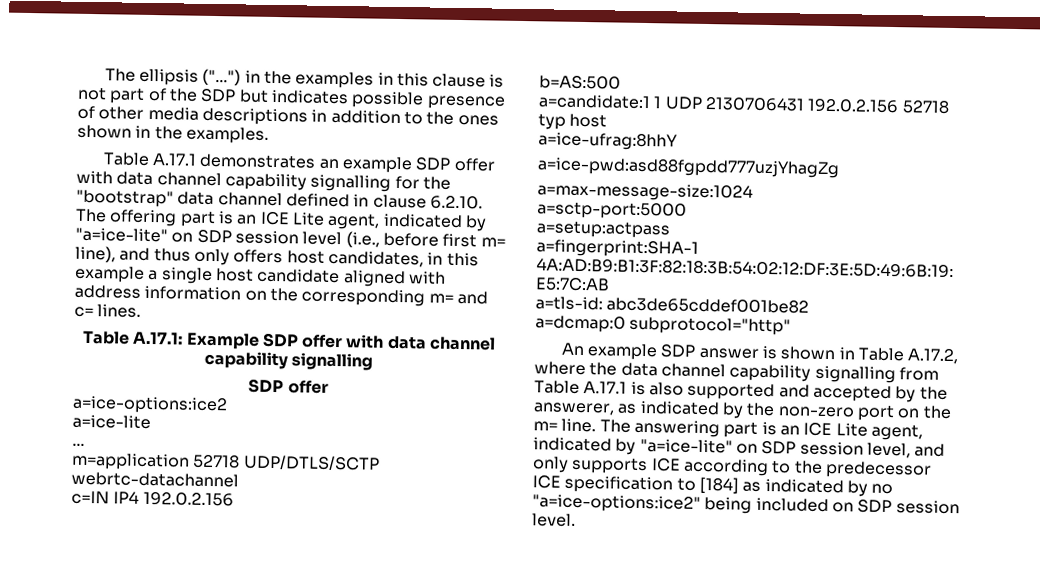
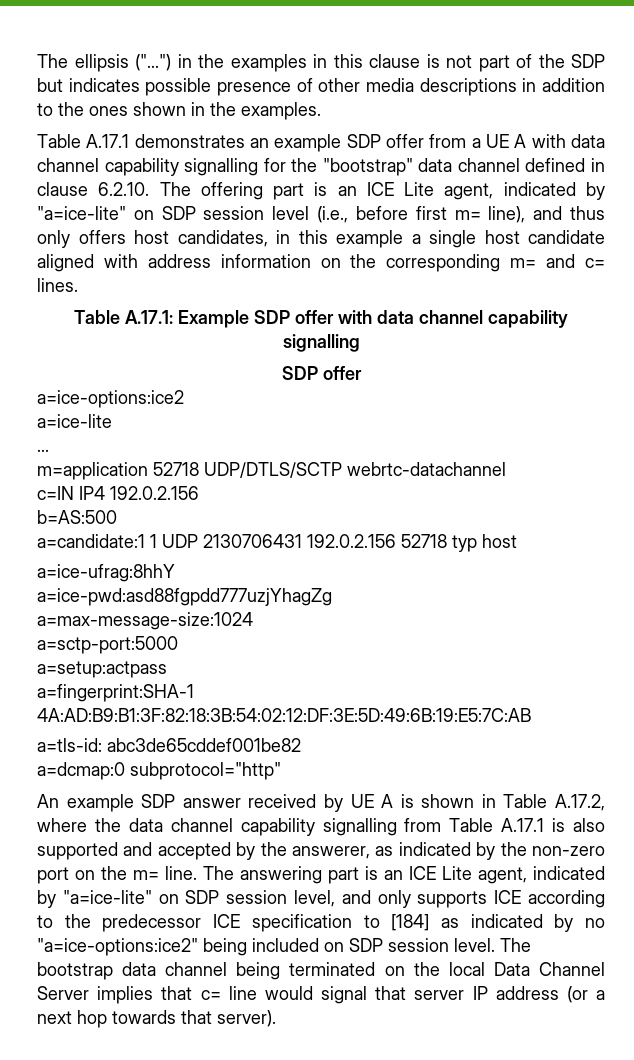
- Table A.17.1 demonstrates an example SDP offer with data channel capability signalling for the "bootstrap" data channel defined in clause 6.2.10. The offering part is an ICE Lite agent, indicated by "a=ice-lite" on SDP session level (i.e., before first m= line), and thus only offers host candidates, in this example a single host candidate aligned with address information on the corresponding m= and c= lines.
+ Table A.17.1 demonstrates an example SDP offer from a UE A with data channel capability signalling for the "bootstrap" data channel defined in clause 6.2.10. The offering part is an ICE Lite agent, indicated by "a=ice-lite" on SDP session level (i.e., before first m= line), and thus only offers host candidates, in this example a single host candidate aligned with address information on the corresponding m= and c= lines.
- An example SDP answer is shown in Table A.17.2, where the data channel capability signalling from Table A.17.1 is also supported and accepted by the answerer, as indicated by the non-zero port on the m= line.
+ An example SDP answer received by UE A is shown in Table A.17.2, where the data channel capability signalling from Table A.17.1 is also supported and accepted by the answerer, as indicated by the non-zero port on the m= line.
+ The bootstrap data channel being terminated on the local Data Channel Server implies that c= line would signal that server IP address (or a next hop towards that server).

